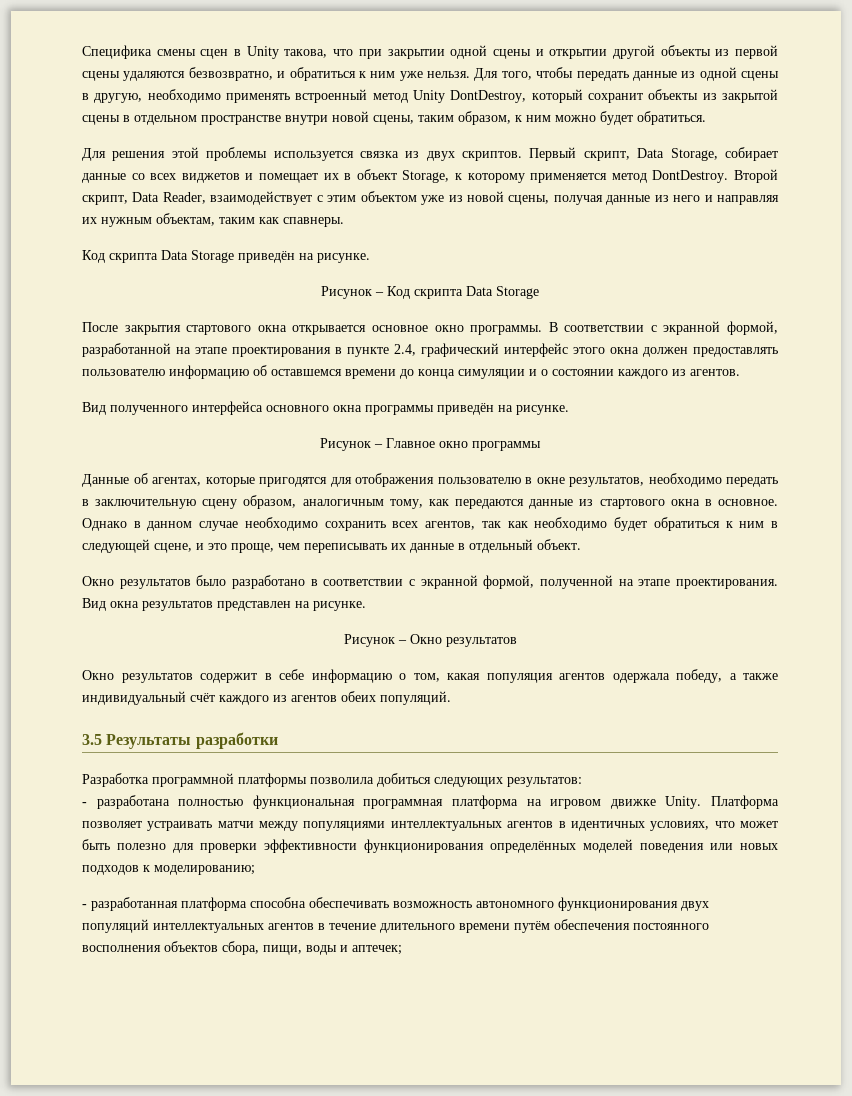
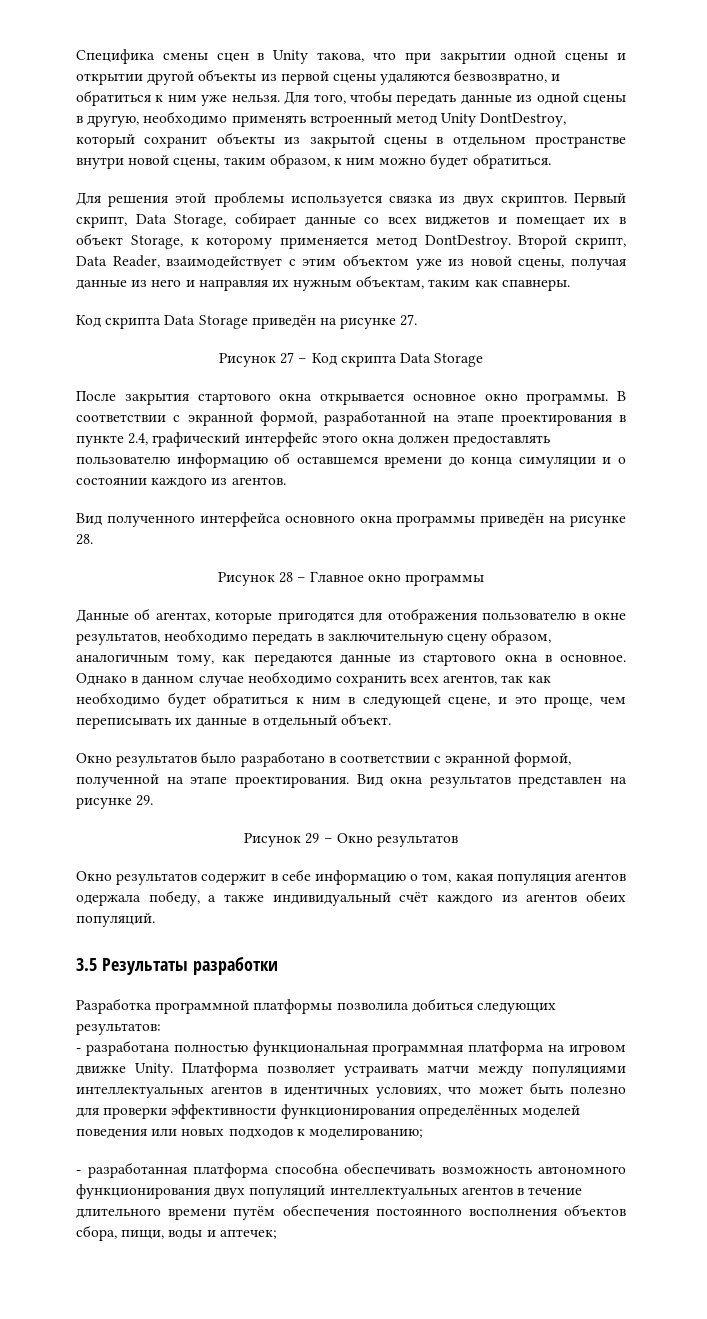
- Код скрипта Data Storage приведён на рисунке.
- Рисунок – Код скрипта Data Storage
+ Код скрипта Data Storage приведён на рисунке 27.
+ Рисунок 27 – Код скрипта Data Storage
- Вид полученного интерфейса основного окна программы приведён на рисунке.
- Рисунок – Главное окно программы
+ Вид полученного интерфейса основного окна программы приведён на рисунке 28.
+ Рисунок 28 – Главное окно программы
- Вид окна результатов представлен на рисунке.
- Рисунок – Окно результатов
+ Вид окна результатов представлен на рисунке 29.
+ Рисунок 29 – Окно результатов

